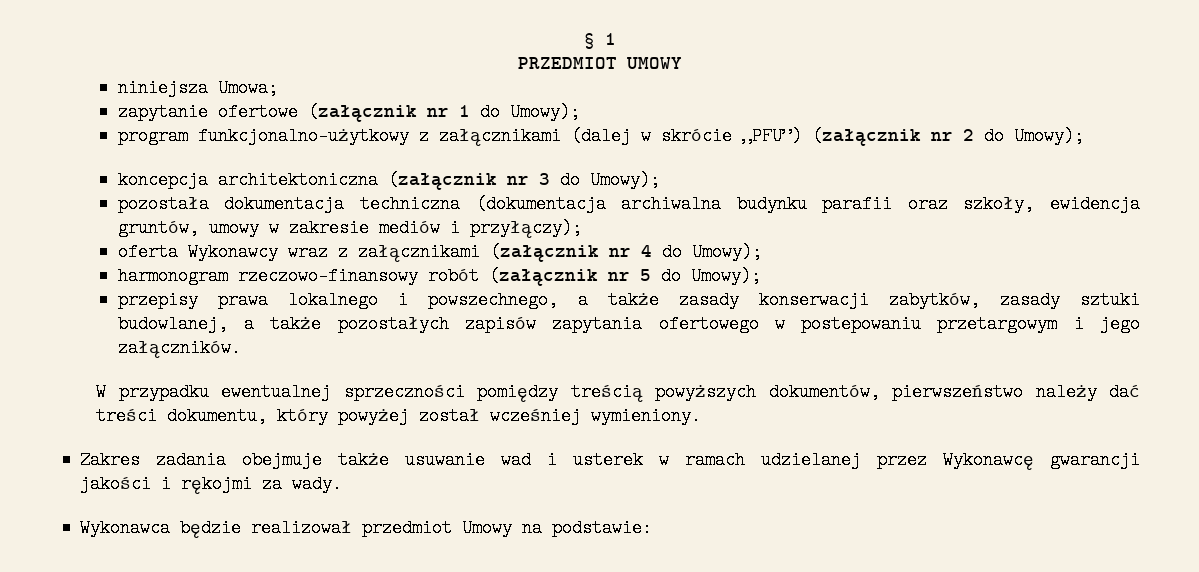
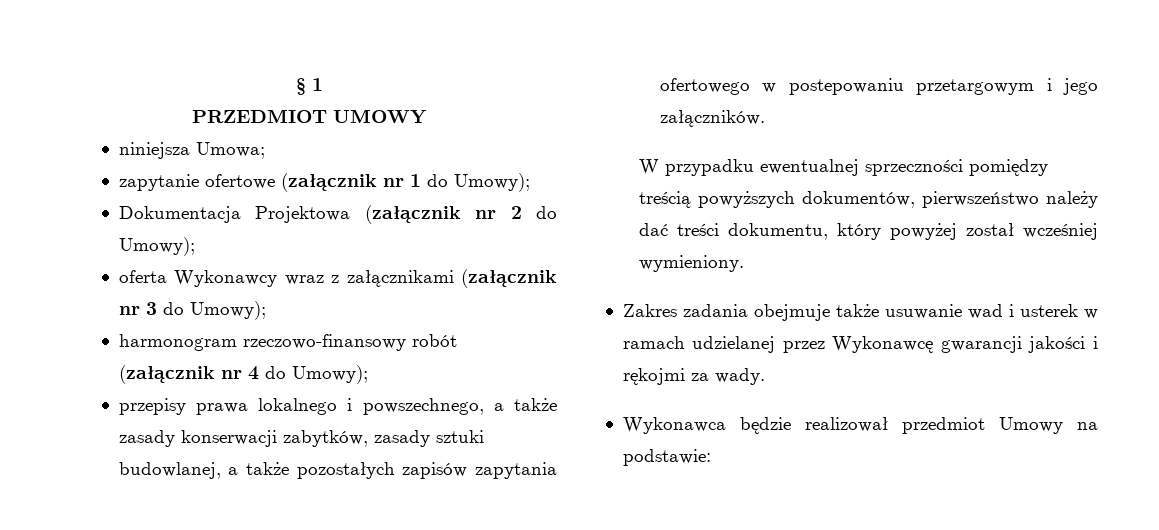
- program funkcjonalno-użytkowy z załącznikami (dalej w skrócie „PFU”) (załącznik nr 2 do Umowy);
+ Dokumentacja Projektowa (załącznik nr 2 do Umowy);
- koncepcja architektoniczna (załącznik nr 3 do Umowy);
- pozostała dokumentacja techniczna (dokumentacja archiwalna budynku parafii oraz szkoły, ewidencja gruntów, umowy w zakresie mediów i przyłączy);
- oferta Wykonawcy wraz z załącznikami (załącznik nr 4 do Umowy);
+ oferta Wykonawcy wraz z załącznikami (załącznik nr 3 do Umowy);
- harmonogram rzeczowo-finansowy robót (załącznik nr 5 do Umowy);
+ harmonogram rzeczowo-finansowy robót (załącznik nr 4 do Umowy);

